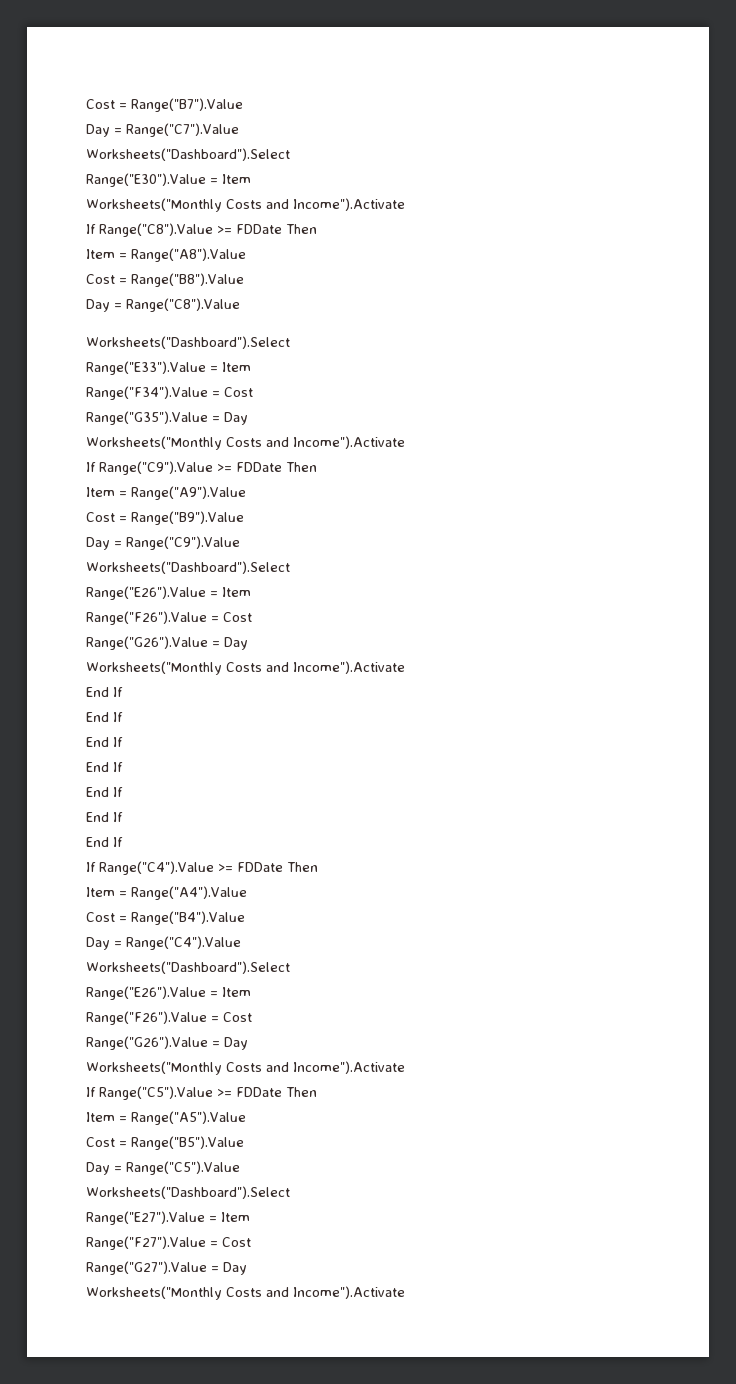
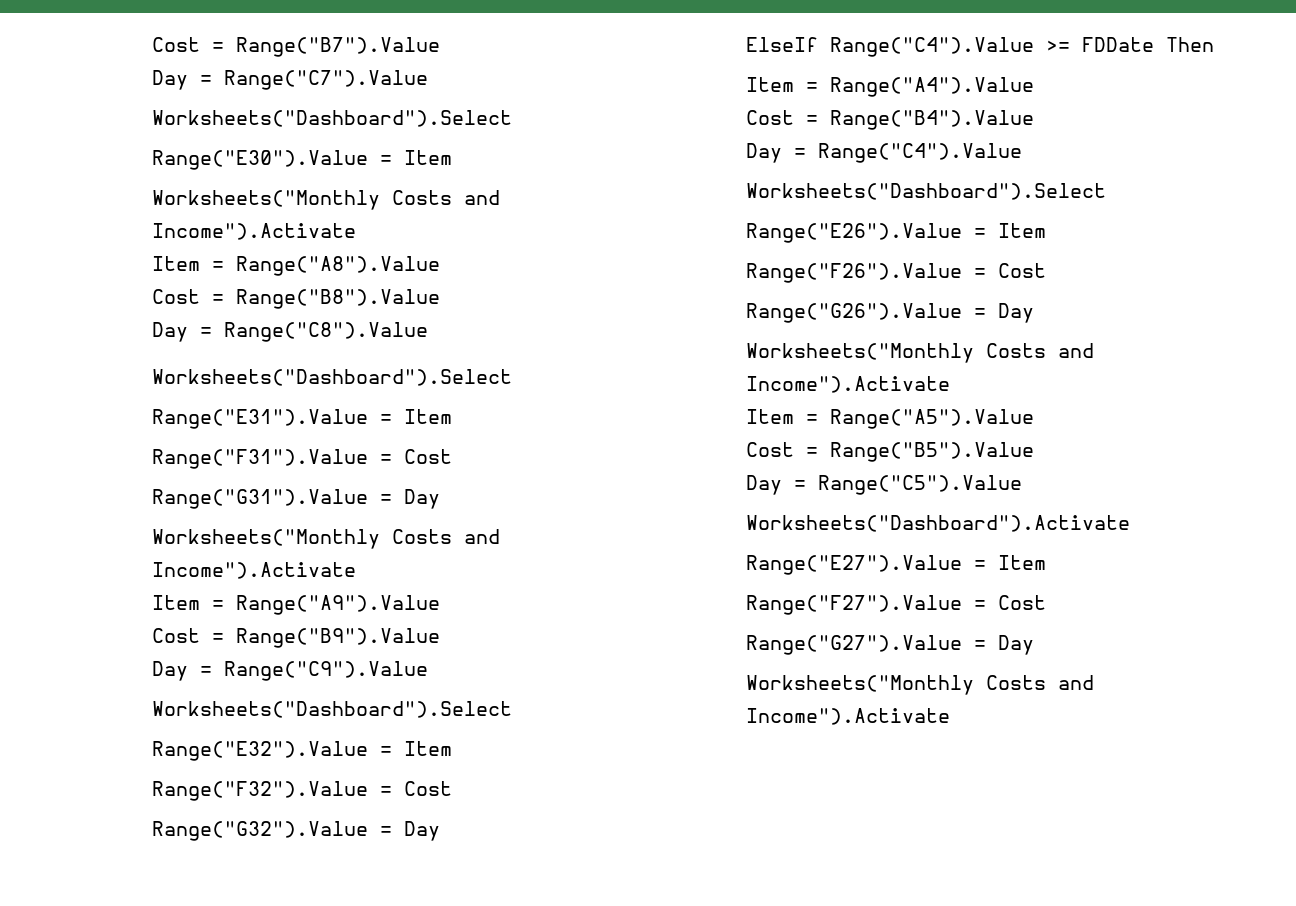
- If Range("C8").Value >= FDDate Then
- Range("E33").Value = Item
- Range("F34").Value = Cost
- Range("G35").Value = Day
+ Range("E31").Value = Item
+ Range("F31").Value = Cost
+ Range("G31").Value = Day
  Worksheets("Monthly Costs and Income").Activate
- If Range("C9").Value >= FDDate Then
  Day = Range("C9").Value
  Worksheets("Dashboard").Select
- Range("E26").Value = Item
- Range("F26").Value = Cost
- Range("G26").Value = Day
- Worksheets("Monthly Costs and Income").Activate
- End If
- End If
- End If
- End If
- End If
- End If
- End If
- If Range("C4").Value >= FDDate Then
+ Range("E32").Value = Item
+ Range("F32").Value = Cost
+ Range("G32").Value = Day
+ ElseIf Range("C4").Value >= FDDate Then
- If Range("C5").Value >= FDDate Then
  Day = Range("C5").Value
- Worksheets("Dashboard").Select
+ Worksheets("Dashboard").Activate

